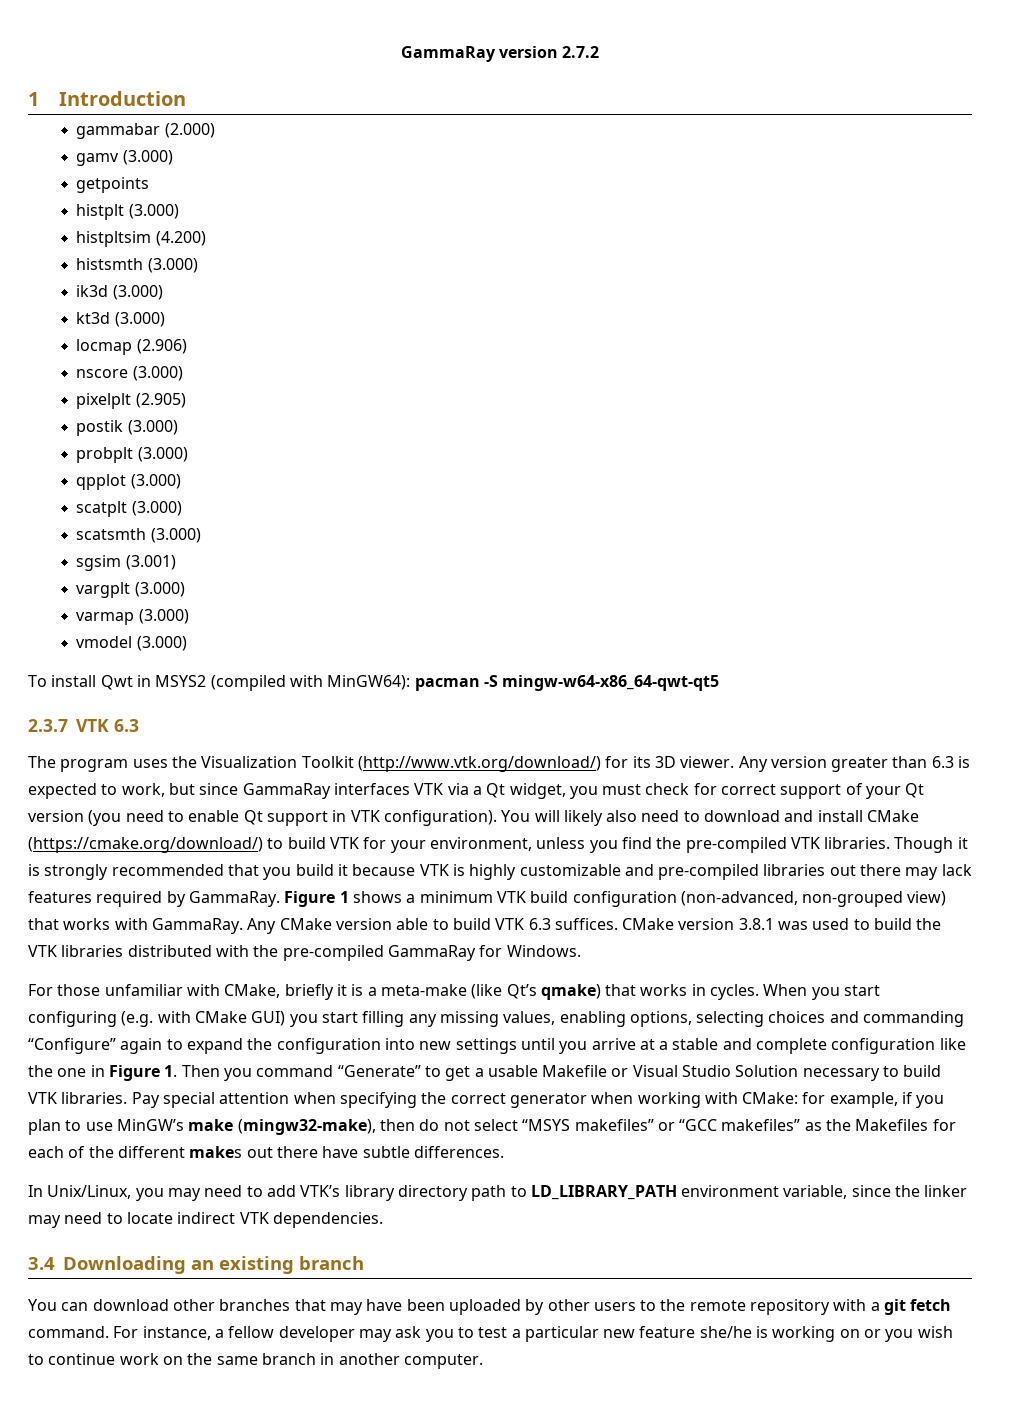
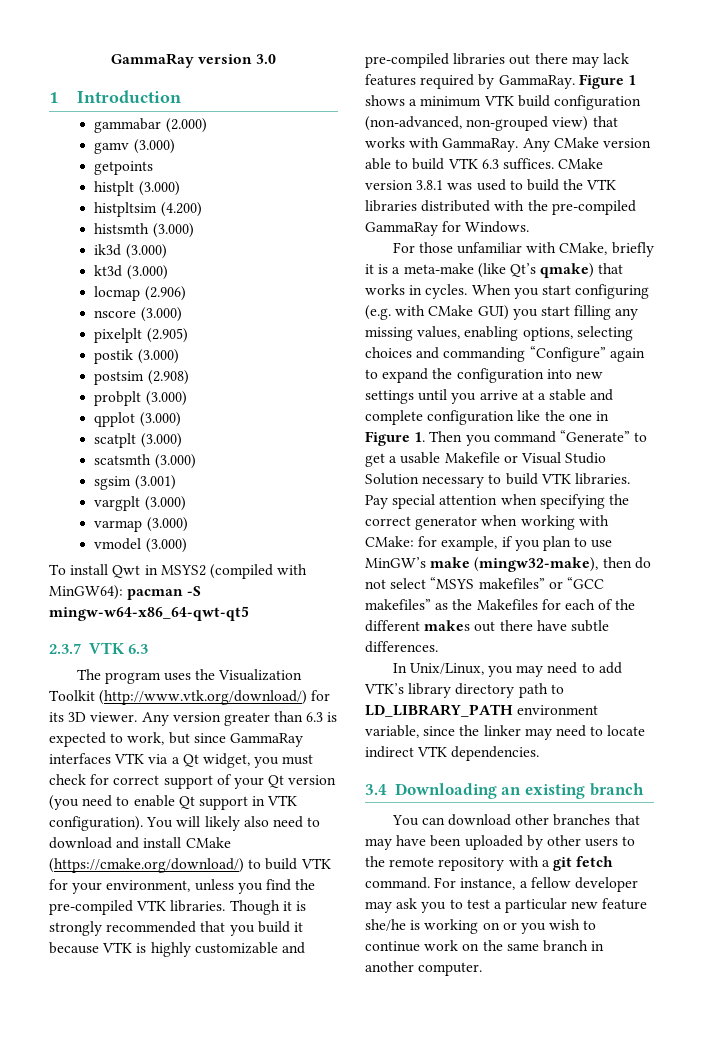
- GammaRay version 2.7.2
+ GammaRay version 3.0
+ postsim (2.908)

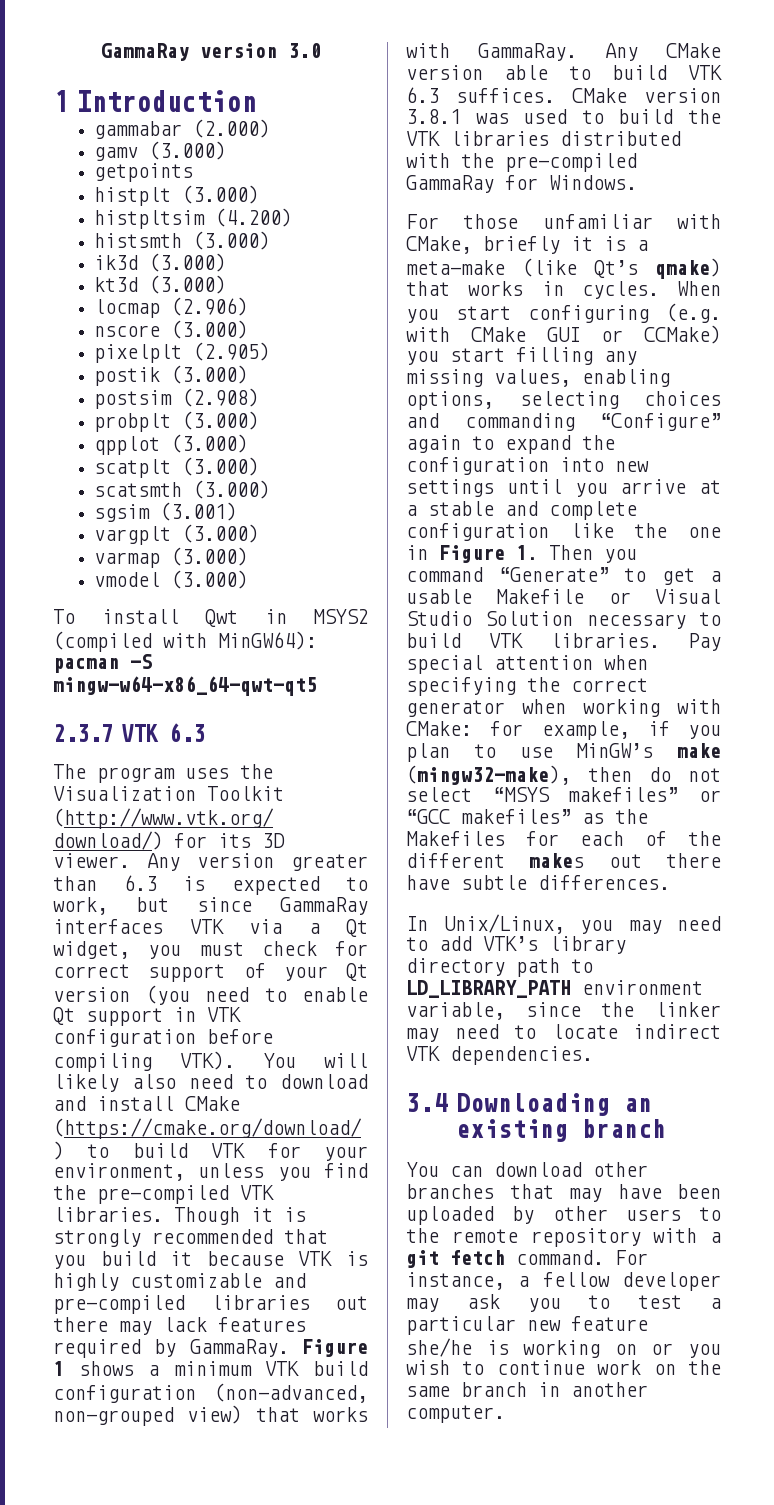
- Any version greater than 6.3 is expected to work, but since GammaRay interfaces VTK via a Qt widget, you must check for correct support of your Qt version (you need to enable Qt support in VTK configuration).
+ Any version greater than 6.3 is expected to work, but since GammaRay interfaces VTK via a Qt widget, you must check for correct support of your Qt version (you need to enable Qt support in VTK configuration before compiling VTK).
- When you start configuring (e.g. with CMake GUI) you start filling any missing values, enabling options, selecting choices and commanding “Configure” again to expand the configuration into new settings until you arrive at a stable and complete configuration like the one in Figure 1. Then you command “Generate” to get a usable Makefile or Visual Studio Solution necessary to build VTK libraries.
+ When you start configuring (e.g. with CMake GUI or CCMake) you start filling any missing values, enabling options, selecting choices and commanding “Configure” again to expand the configuration into new settings until you arrive at a stable and complete configuration like the one in Figure 1. Then you command “Generate” to get a usable Makefile or Visual Studio Solution necessary to build VTK libraries.

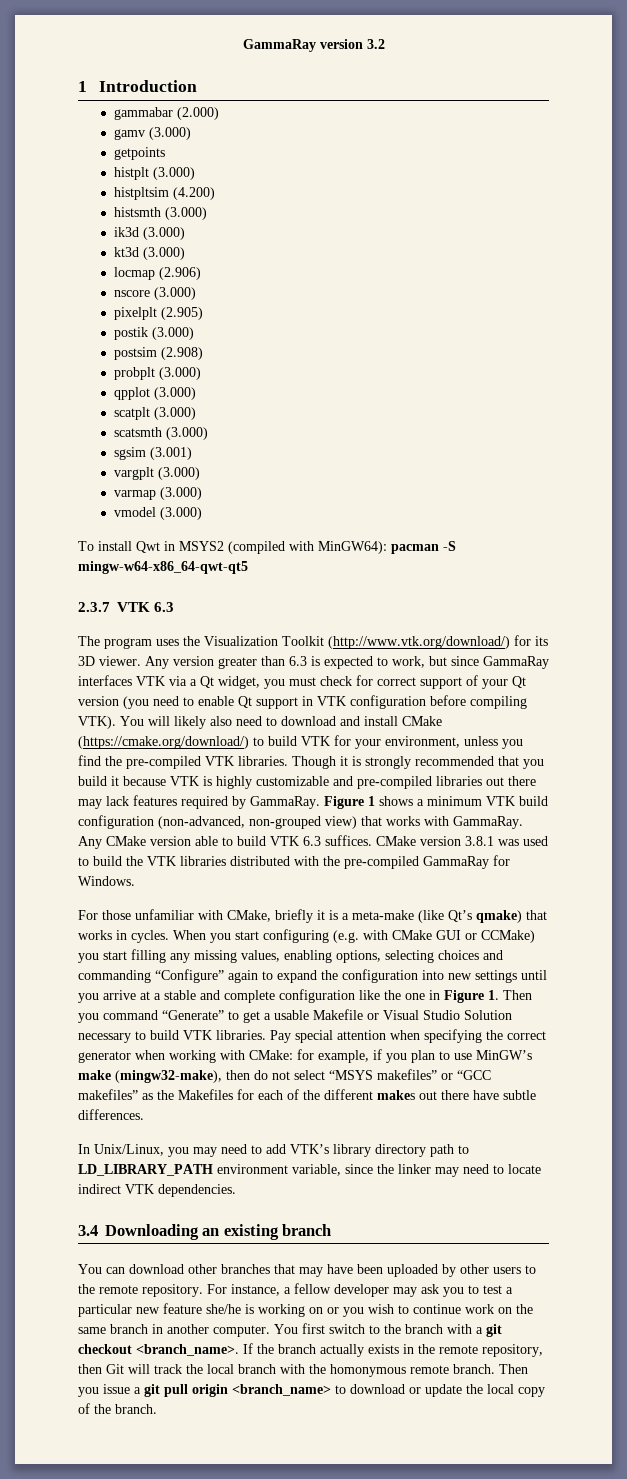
- GammaRay version 3.0
+ GammaRay version 3.2
- You can download other branches that may have been uploaded by other users to the remote repository with a git fetch command.
+ You can download other branches that may have been uploaded by other users to the remote repository.
+ You first switch to the branch with a git checkout <branch_name>. If the branch actually exists in the remote repository, then Git will track the local branch with the homonymous remote branch. Then you issue a git pull origin <branch_name> to download or update the local copy of the branch.

